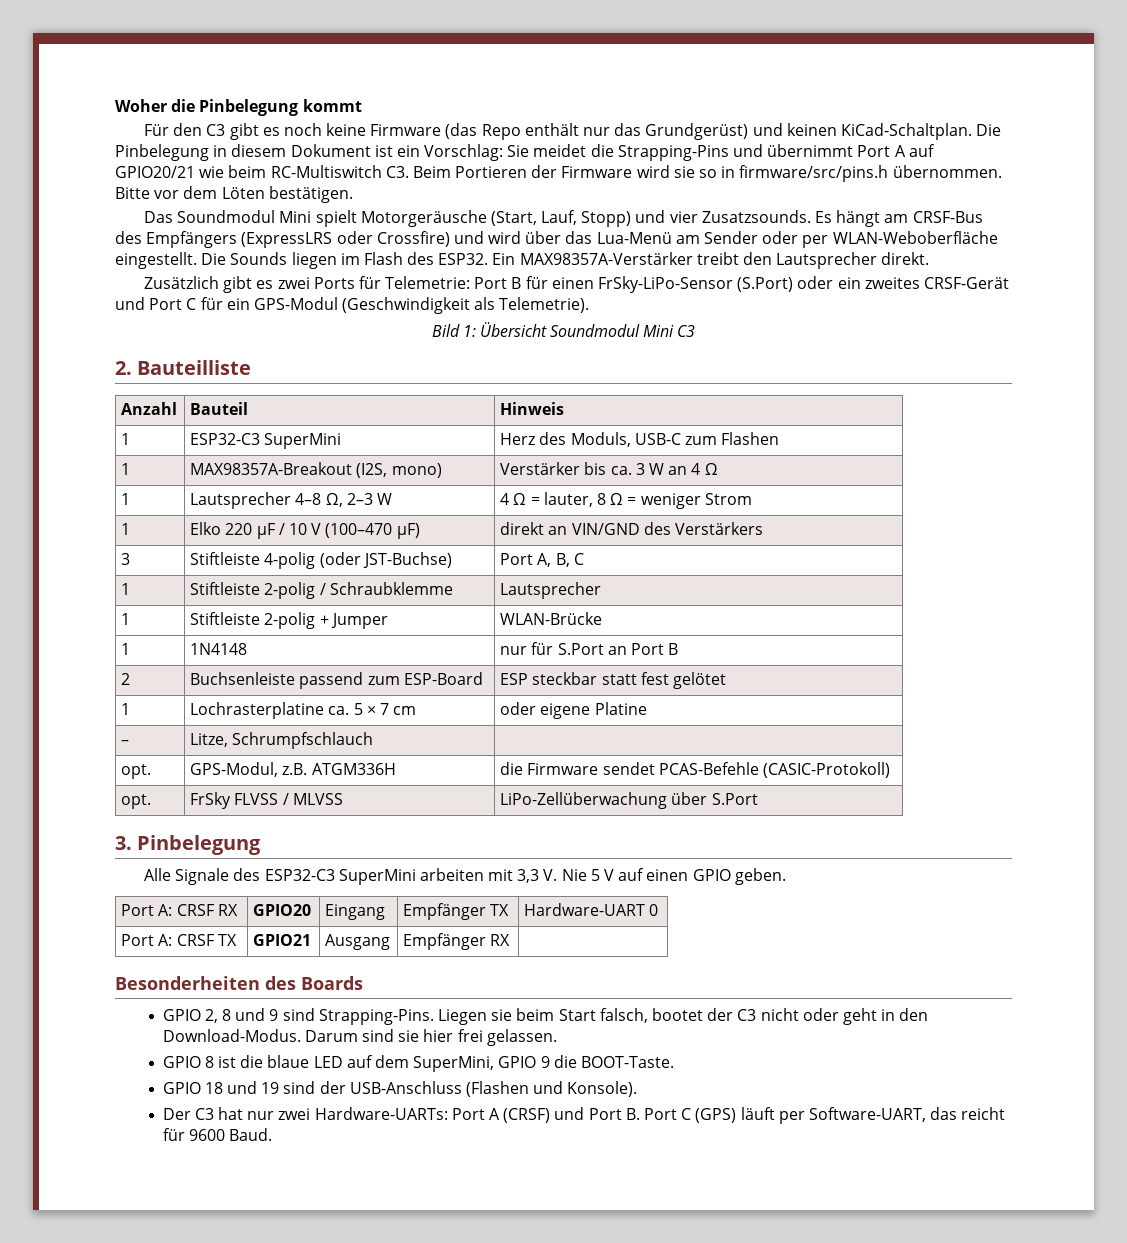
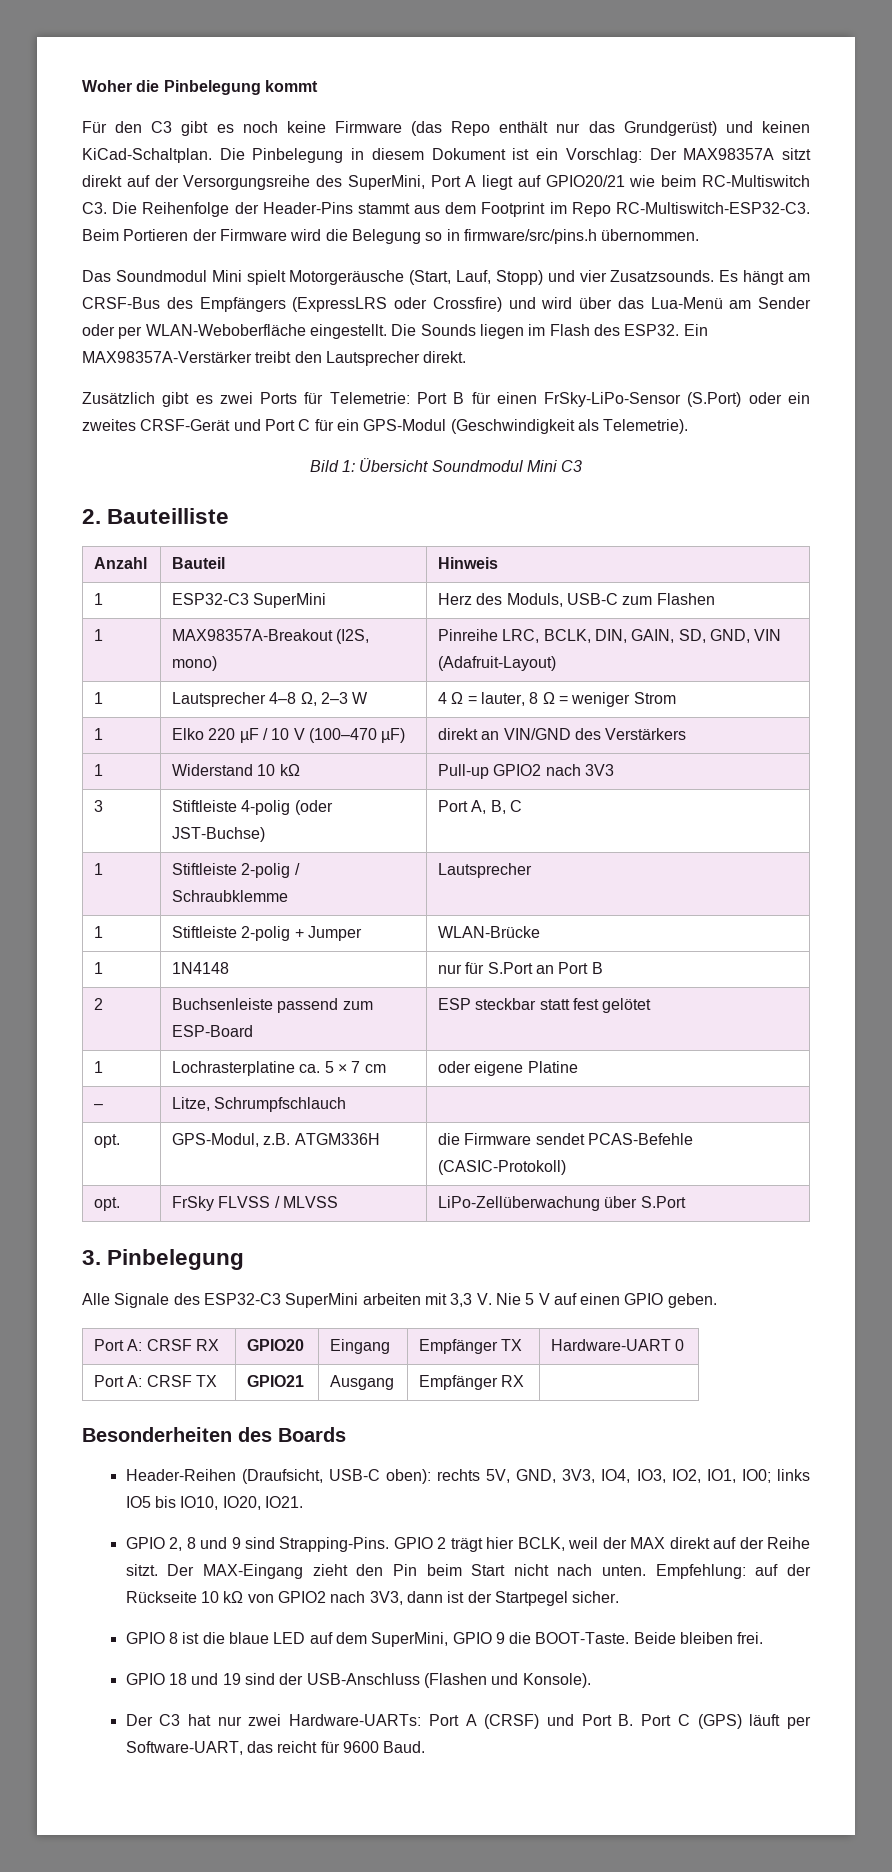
- Die Pinbelegung in diesem Dokument ist ein Vorschlag: Sie meidet die Strapping-Pins und übernimmt Port A auf GPIO20/21 wie beim RC-Multiswitch C3. Beim Portieren der Firmware wird sie so in firmware/src/pins.h übernommen. Bitte vor dem Löten bestätigen.
+ Die Pinbelegung in diesem Dokument ist ein Vorschlag: Der MAX98357A sitzt direkt auf der Versorgungsreihe des SuperMini, Port A liegt auf GPIO20/21 wie beim RC-Multiswitch C3. Die Reihenfolge der Header-Pins stammt aus dem Footprint im Repo RC-Multiswitch-ESP32-C3. Beim Portieren der Firmware wird die Belegung so in firmware/src/pins.h übernommen.
- 1 | MAX98357A-Breakout (I2S, mono) | Verstärker bis ca. 3 W an 4 Ω
+ 1 | MAX98357A-Breakout (I2S, mono) | Pinreihe LRC, BCLK, DIN, GAIN, SD, GND, VIN (Adafruit-Layout)
+ 1 | Widerstand 10 kΩ | Pull-up GPIO2 nach 3V3
+ Header-Reihen (Draufsicht, USB-C oben): rechts 5V, GND, 3V3, IO4, IO3, IO2, IO1, IO0; links IO5 bis IO10, IO20, IO21.
- Liegen sie beim Start falsch, bootet der C3 nicht oder geht in den Download-Modus. Darum sind sie hier frei gelassen.
+ GPIO 2 trägt hier BCLK, weil der MAX direkt auf der Reihe sitzt. Der MAX-Eingang zieht den Pin beim Start nicht nach unten. Empfehlung: auf der Rückseite 10 kΩ von GPIO2 nach 3V3, dann ist der Startpegel sicher.
+ Beide bleiben frei.

